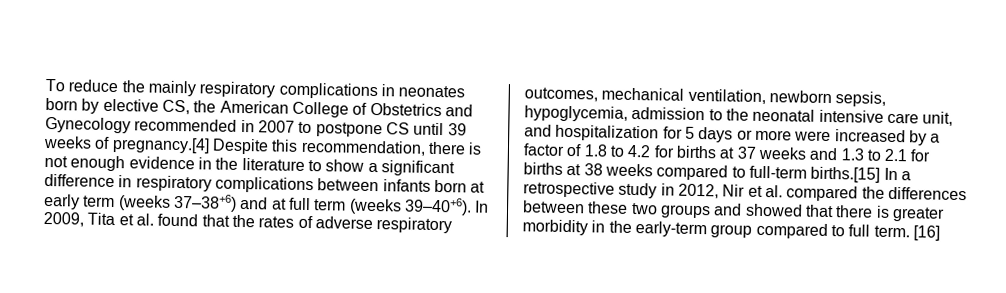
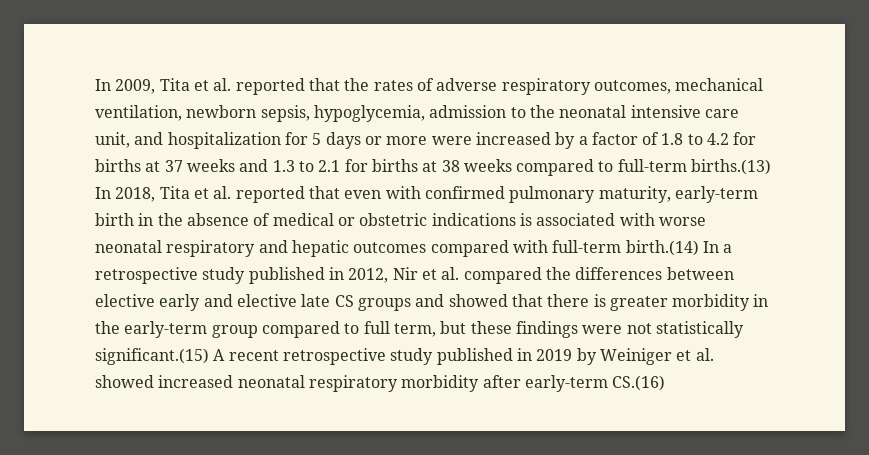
- To reduce the mainly respiratory complications in neonates born by elective CS, the American College of Obstetrics and Gynecology recommended in 2007 to postpone CS until 39 weeks of pregnancy.[4] Despite this recommendation, there is not enough evidence in the literature to show a significant difference in respiratory complications between infants born at early term (weeks 37–38+6) and at full term (weeks 39–40+6). In 2009, Tita et al. found that the rates of adverse respiratory outcomes, mechanical ventilation, newborn sepsis, hypoglycemia, admission to the neonatal intensive care unit, and hospitalization for 5 days or more were increased by a factor of 1.8 to 4.2 for births at 37 weeks and 1.3 to 2.1 for births at 38 weeks compared to full-term births.[15] In a retrospective study in 2012, Nir et al. compared the differences between these two groups and showed that there is greater morbidity in the early-term group compared to full term. [16]
+ In 2009, Tita et al. reported that the rates of adverse respiratory outcomes, mechanical ventilation, newborn sepsis, hypoglycemia, admission to the neonatal intensive care unit, and hospitalization for 5 days or more were increased by a factor of 1.8 to 4.2 for births at 37 weeks and 1.3 to 2.1 for births at 38 weeks compared to full-term births.(13) In 2018, Tita et al. reported that even with confirmed pulmonary maturity, early-term birth in the absence of medical or obstetric indications is associated with worse neonatal respiratory and hepatic outcomes compared with full-term birth.(14) In a retrospective study published in 2012, Nir et al. compared the differences between elective early and elective late CS groups and showed that there is greater morbidity in the early-term group compared to full term, but these findings were not statistically significant.(15) A recent retrospective study published in 2019 by Weiniger et al. showed increased neonatal respiratory morbidity after early-term CS.(16)

